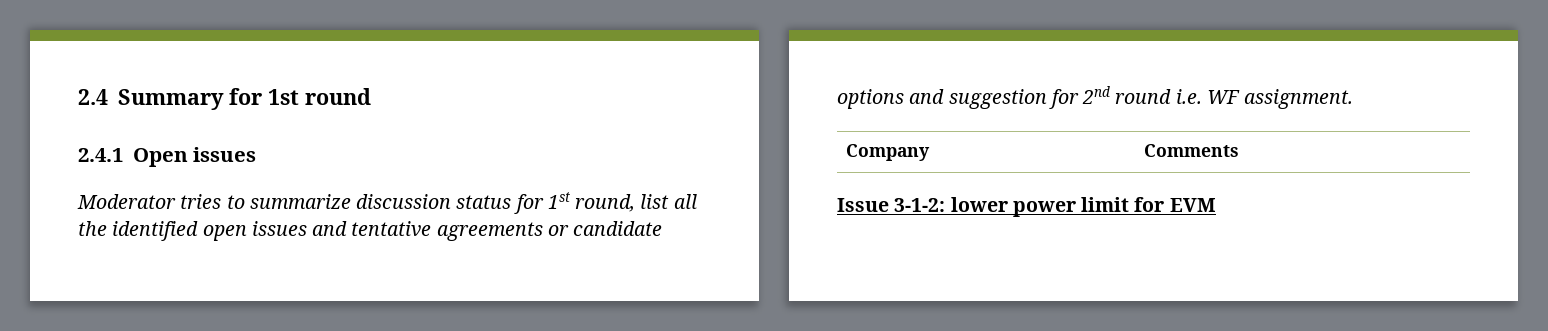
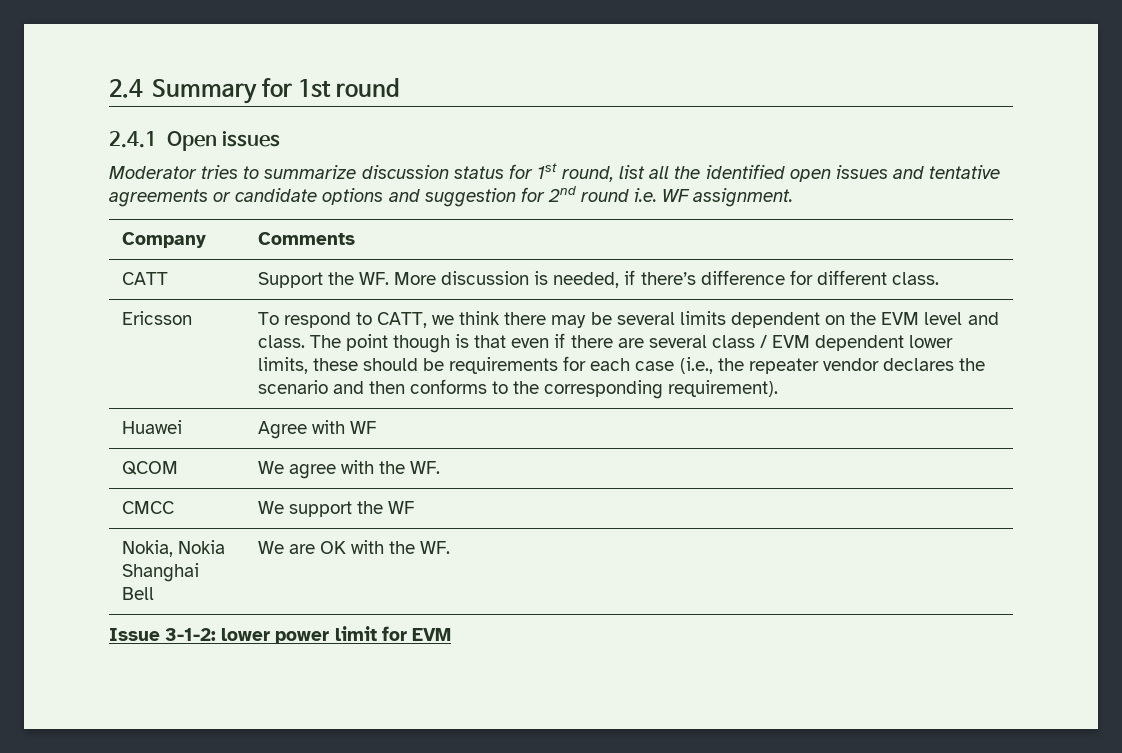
+ CATT | Support the WF. More discussion is needed, if there’s difference for different class.
+ Ericsson | To respond to CATT, we think there may be several limits dependent on the EVM level and class. The point though is that even if there are several class / EVM dependent lower limits, these should be requirements for each case (i.e., the repeater vendor declares the scenario and then conforms to the corresponding requirement).
+ Huawei | Agree with WF
+ QCOM | We agree with the WF.
+ CMCC | We support the WF
+ Nokia, Nokia Shanghai Bell | We are OK with the WF.

